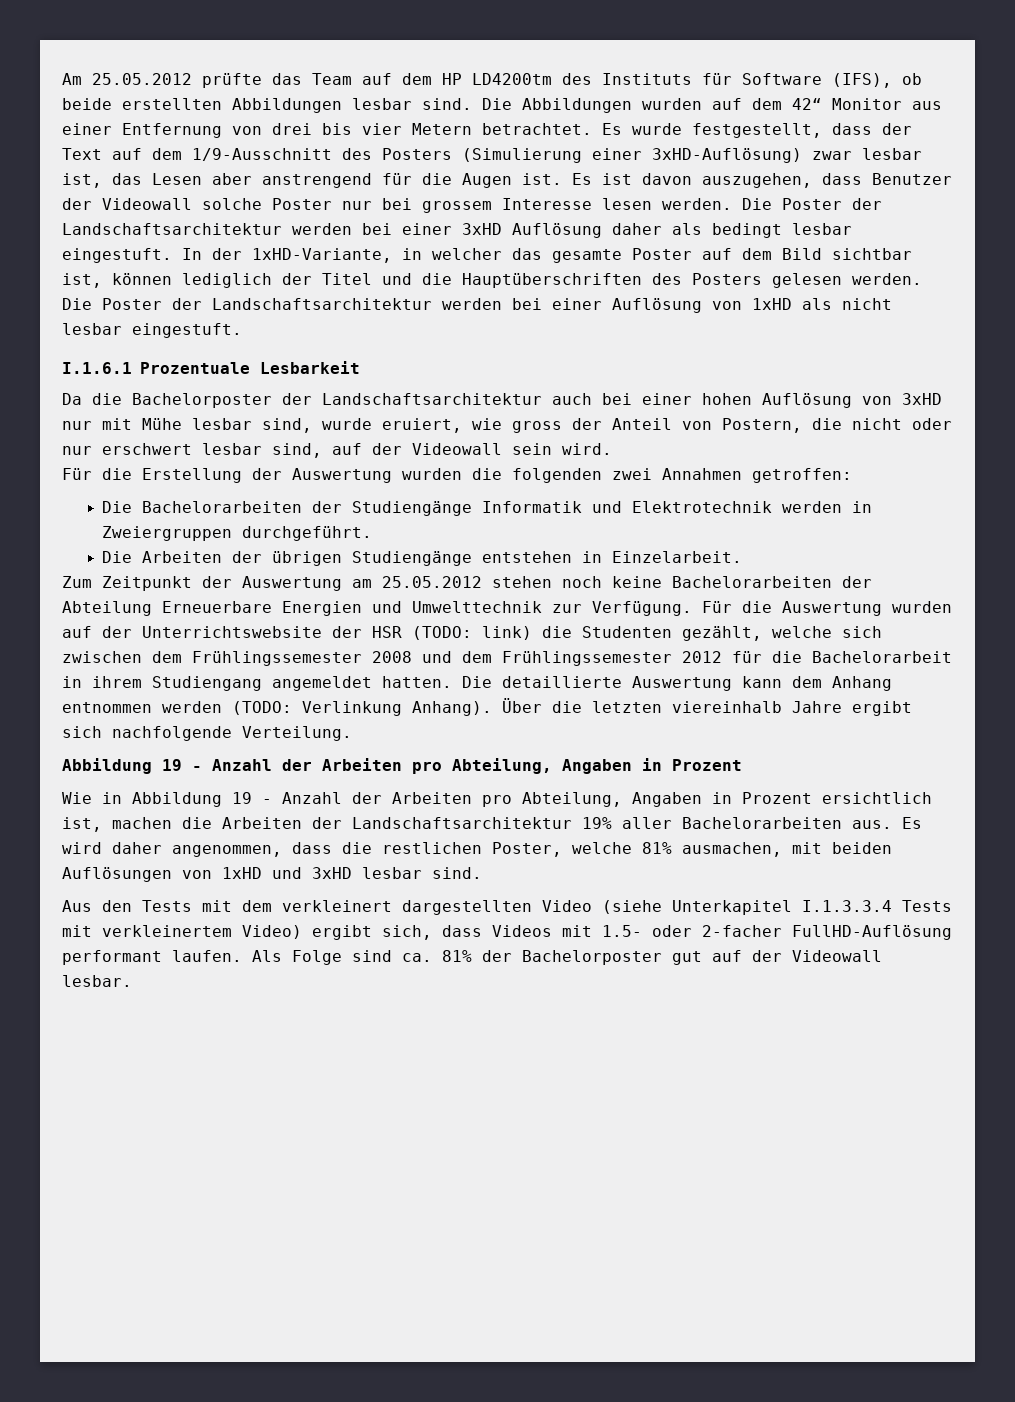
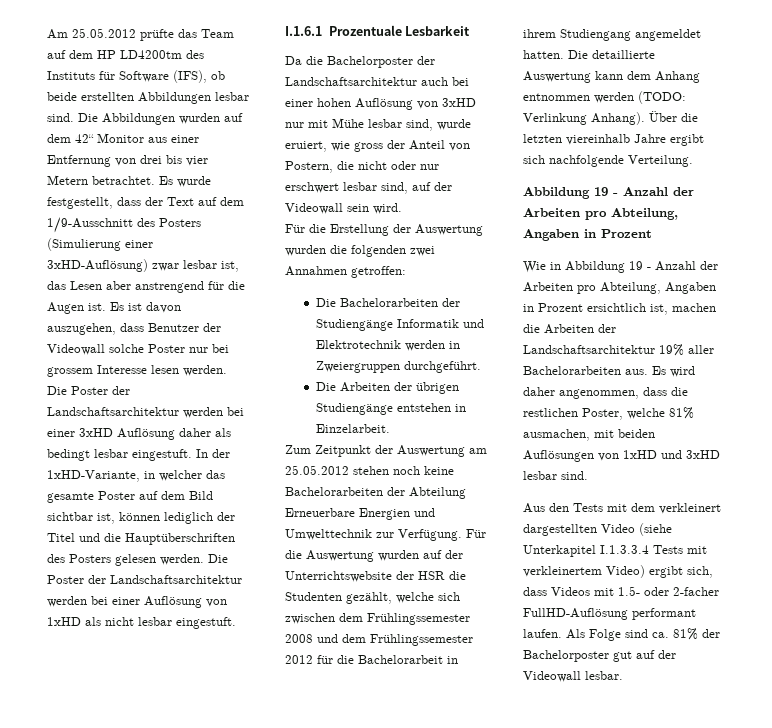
- Für die Auswertung wurden auf der Unterrichtswebsite der HSR (TODO: link) die Studenten gezählt, welche sich zwischen dem Frühlingssemester 2008 und dem Frühlingssemester 2012 für die Bachelorarbeit in ihrem Studiengang angemeldet hatten.
+ Für die Auswertung wurden auf der Unterrichtswebsite der HSR die Studenten gezählt, welche sich zwischen dem Frühlingssemester 2008 und dem Frühlingssemester 2012 für die Bachelorarbeit in ihrem Studiengang angemeldet hatten.

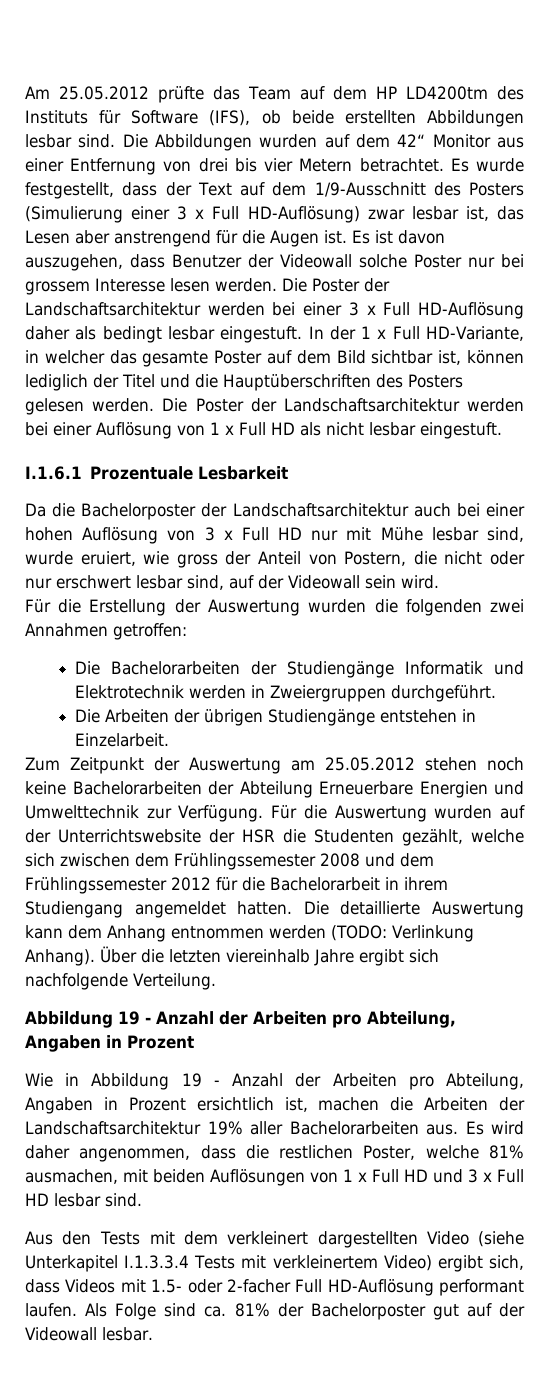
- Es wurde festgestellt, dass der Text auf dem 1/9-Ausschnitt des Posters (Simulierung einer 3xHD-Auflösung) zwar lesbar ist, das Lesen aber anstrengend für die Augen ist.
+ Es wurde festgestellt, dass der Text auf dem 1/9-Ausschnitt des Posters (Simulierung einer 3 x Full HD-Auflösung) zwar lesbar ist, das Lesen aber anstrengend für die Augen ist.
- Die Poster der Landschaftsarchitektur werden bei einer 3xHD Auflösung daher als bedingt lesbar eingestuft.
+ Die Poster der Landschaftsarchitektur werden bei einer 3 x Full HD-Auflösung daher als bedingt lesbar eingestuft.
- In der 1xHD-Variante, in welcher das gesamte Poster auf dem Bild sichtbar ist, können lediglich der Titel und die Hauptüberschriften des Posters gelesen werden.
+ In der 1 x Full HD-Variante, in welcher das gesamte Poster auf dem Bild sichtbar ist, können lediglich der Titel und die Hauptüberschriften des Posters gelesen werden.
- Die Poster der Landschaftsarchitektur werden bei einer Auflösung von 1xHD als nicht lesbar eingestuft.
+ Die Poster der Landschaftsarchitektur werden bei einer Auflösung von 1 x Full HD als nicht lesbar eingestuft.
- Da die Bachelorposter der Landschaftsarchitektur auch bei einer hohen Auflösung von 3xHD nur mit Mühe lesbar sind, wurde eruiert, wie gross der Anteil von Postern, die nicht oder nur erschwert lesbar sind, auf der Videowall sein wird.
+ Da die Bachelorposter der Landschaftsarchitektur auch bei einer hohen Auflösung von 3 x Full HD nur mit Mühe lesbar sind, wurde eruiert, wie gross der Anteil von Postern, die nicht oder nur erschwert lesbar sind, auf der Videowall sein wird.
- Es wird daher angenommen, dass die restlichen Poster, welche 81% ausmachen, mit beiden Auflösungen von 1xHD und 3xHD lesbar sind.
+ Es wird daher angenommen, dass die restlichen Poster, welche 81% ausmachen, mit beiden Auflösungen von 1 x Full HD und 3 x Full HD lesbar sind.
- Aus den Tests mit dem verkleinert dargestellten Video (siehe Unterkapitel I.1.3.3.4 Tests mit verkleinertem Video) ergibt sich, dass Videos mit 1.5- oder 2-facher FullHD-Auflösung performant laufen.
+ Aus den Tests mit dem verkleinert dargestellten Video (siehe Unterkapitel I.1.3.3.4 Tests mit verkleinertem Video) ergibt sich, dass Videos mit 1.5- oder 2-facher Full HD-Auflösung performant laufen.

